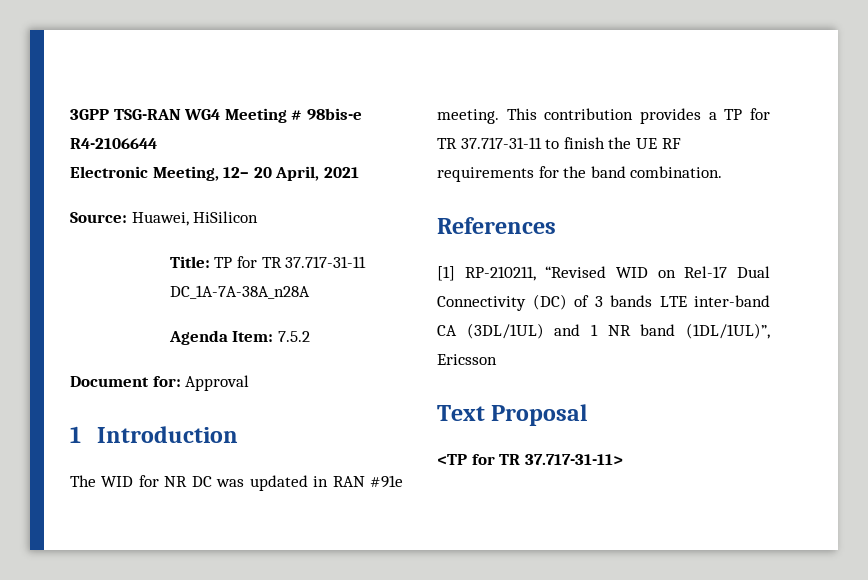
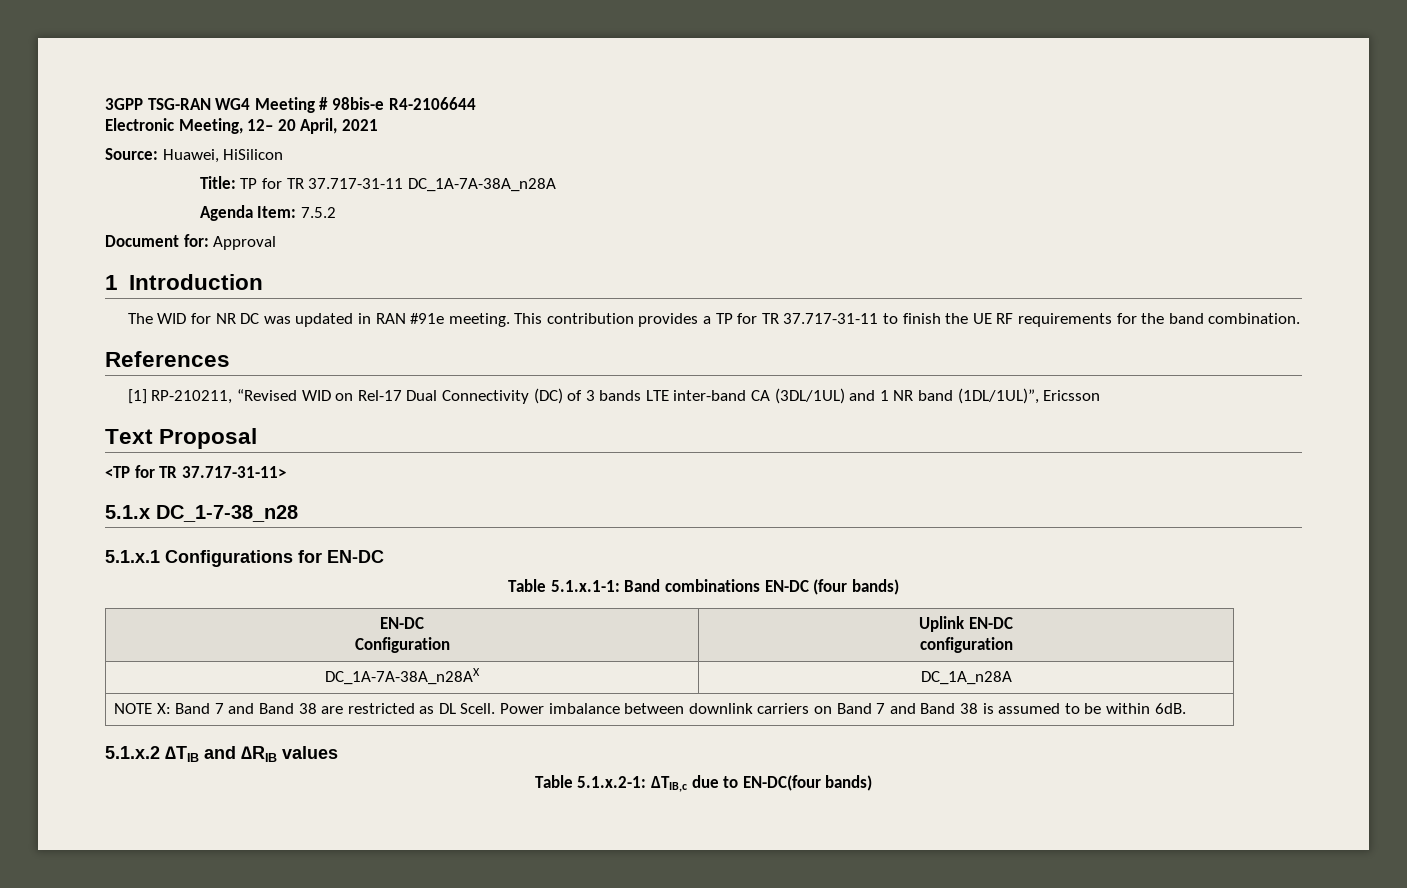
+ 5.1.x DC_1-7-38_n28
+ 5.1.x.1 Configurations for EN-DC
+ Table 5.1.x.1-1: Band combinations EN-DC (four bands)
+ EN-DC
+ Configuration | Uplink EN-DC
+ configuration
+ DC_1A-7A-38A_n28AX | DC_1A_n28A
+ NOTE X: Band 7 and Band 38 are restricted as DL Scell. Power imbalance between downlink carriers on Band 7 and Band 38 is assumed to be within 6dB.
+ 5.1.x.2 ∆TIB and ∆RIB values
+ Table 5.1.x.2-1: ΔTIB,c due to EN-DC(four bands)

